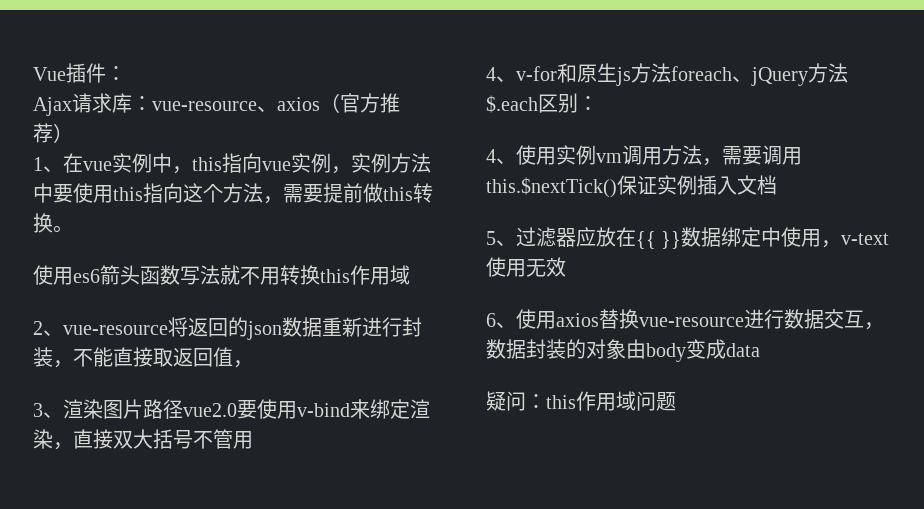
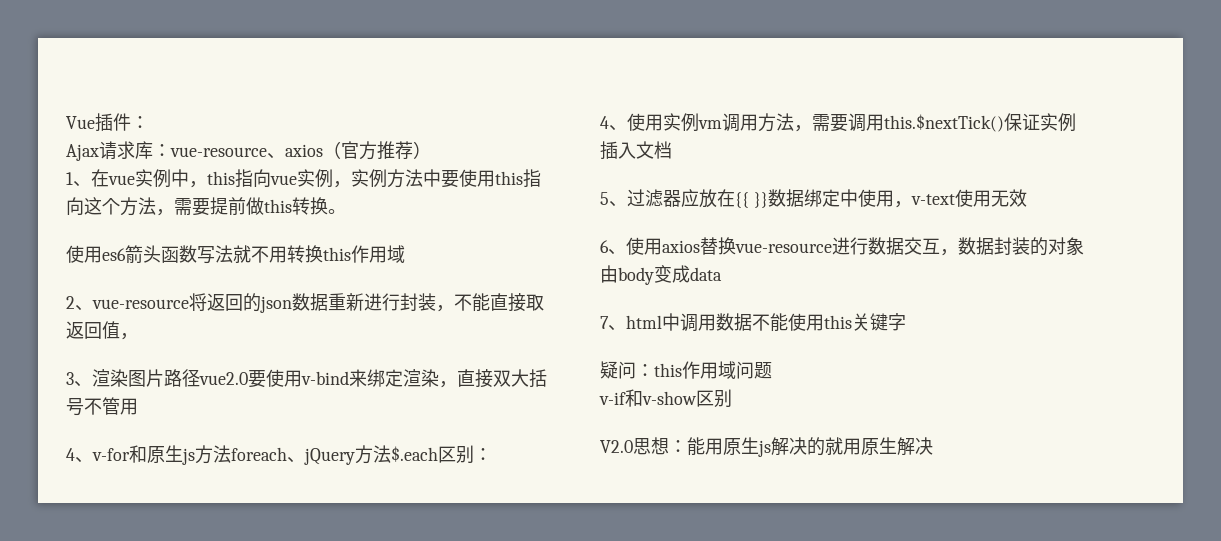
+ 7、html中调用数据不能使用this关键字
+ v-if和v-show区别
+ V2.0思想：能用原生js解决的就用原生解决

